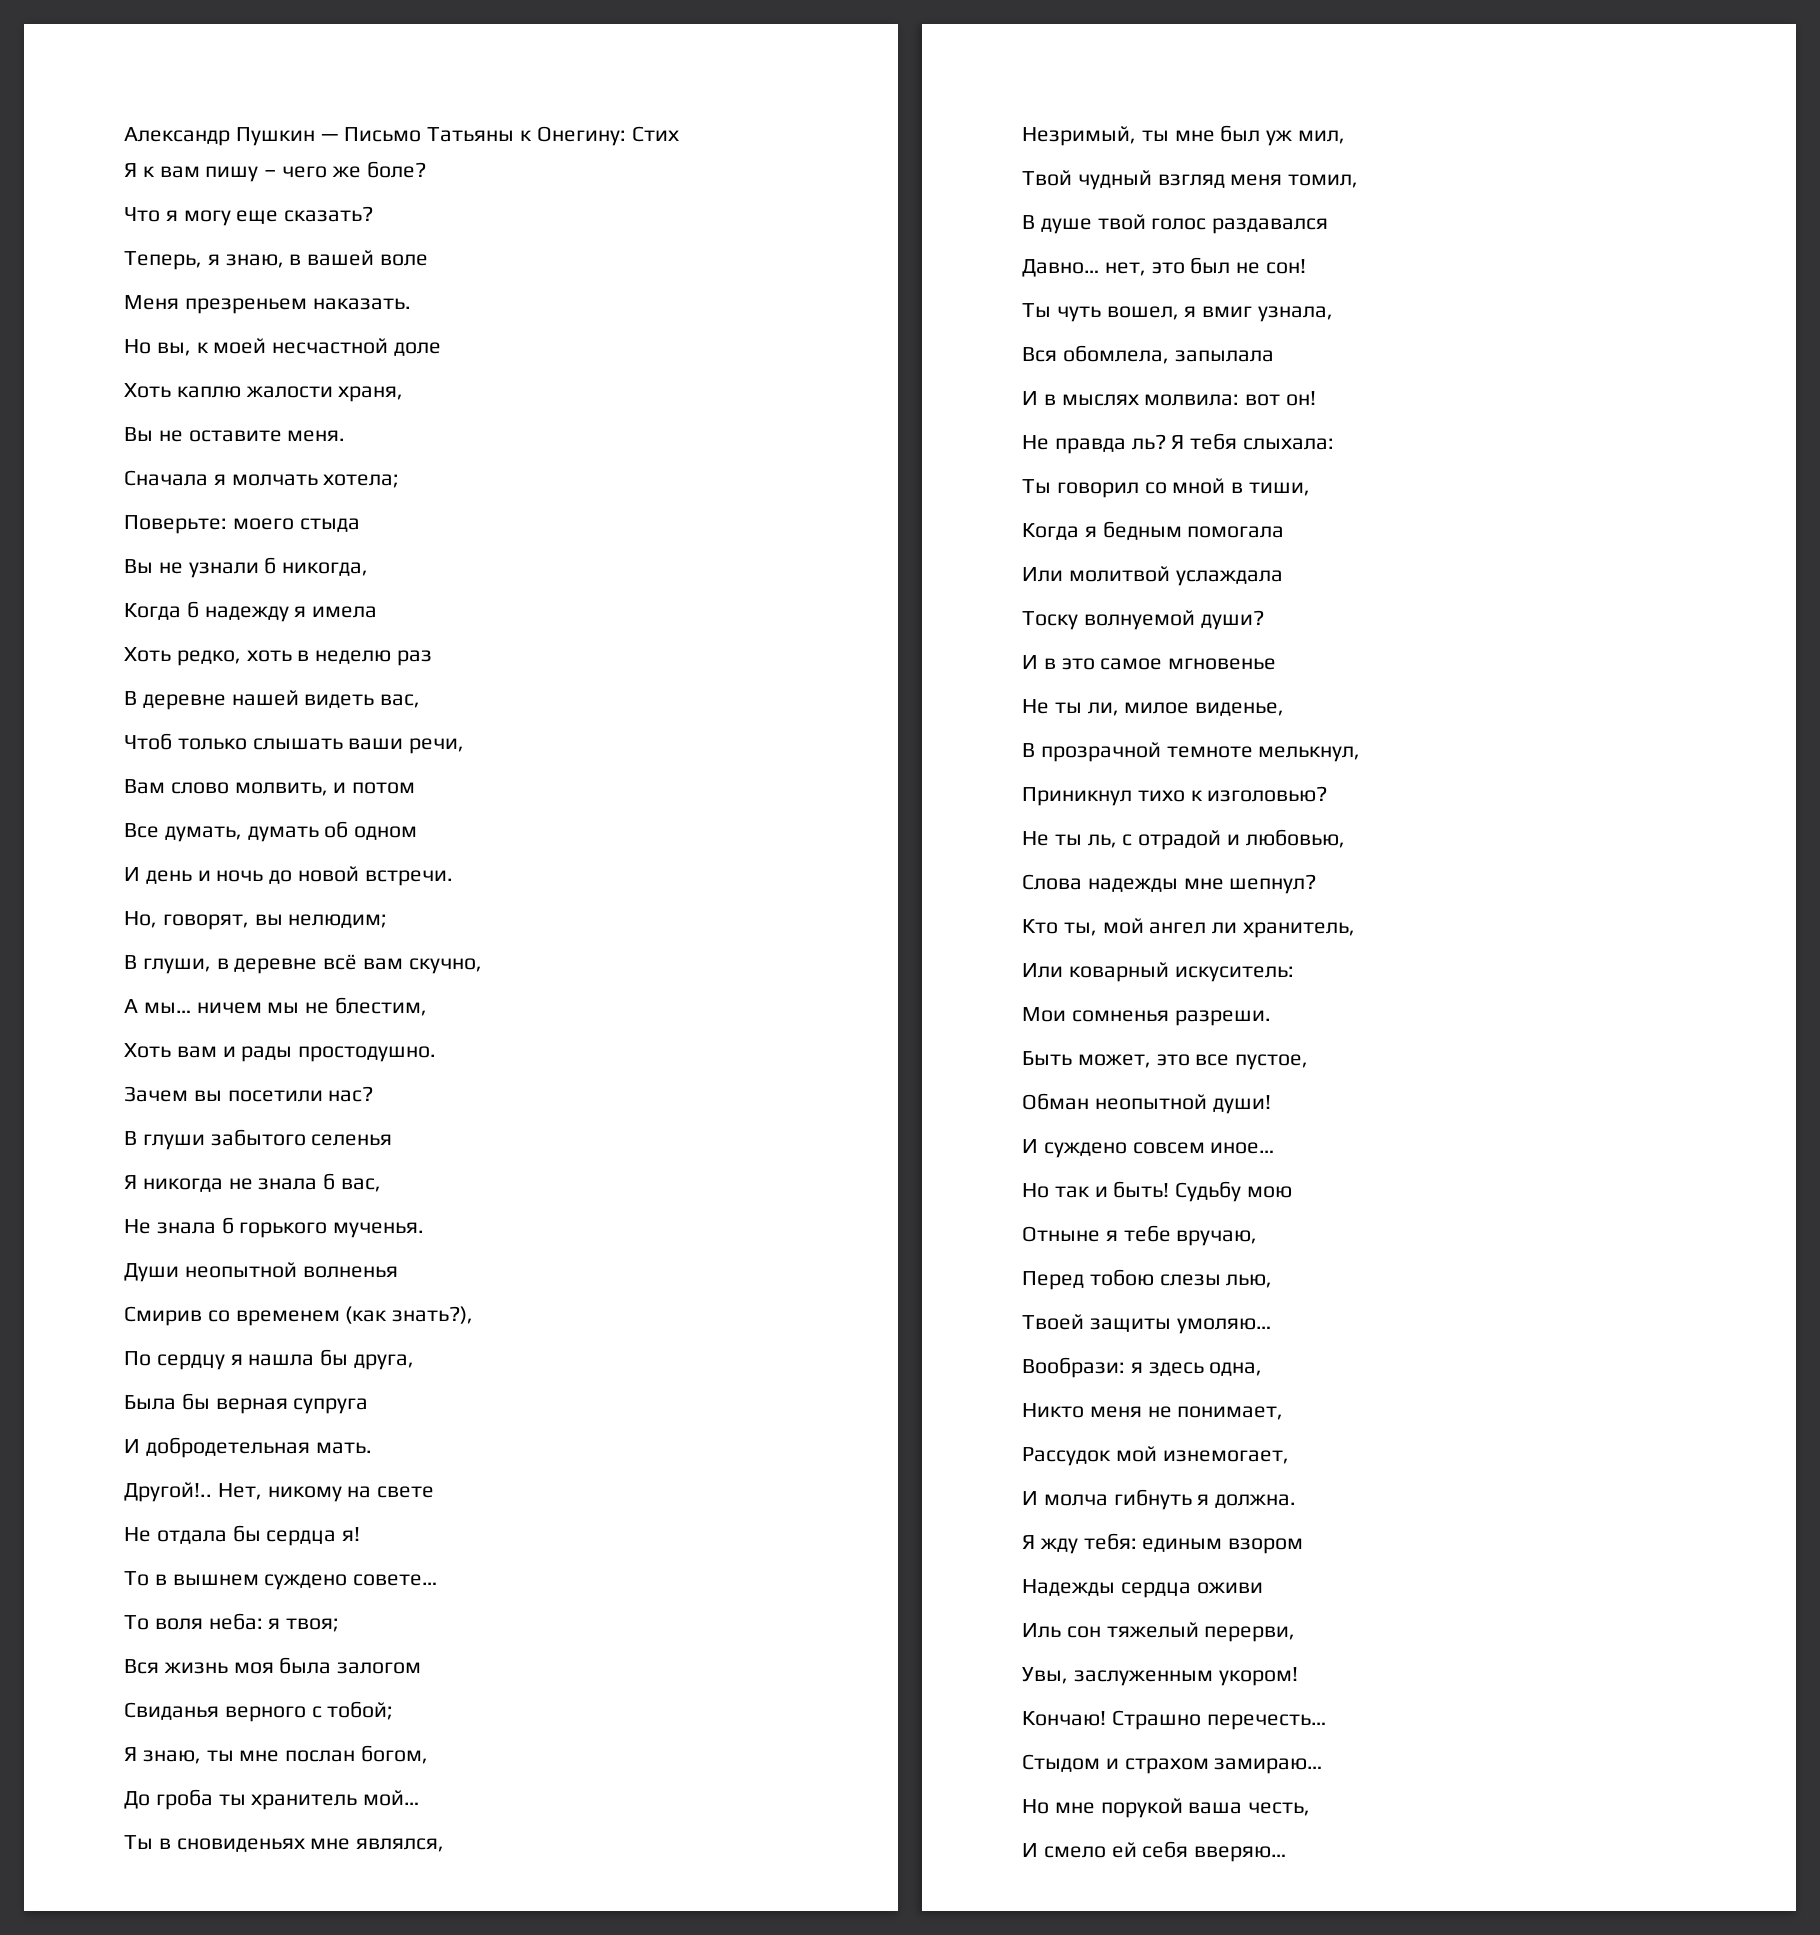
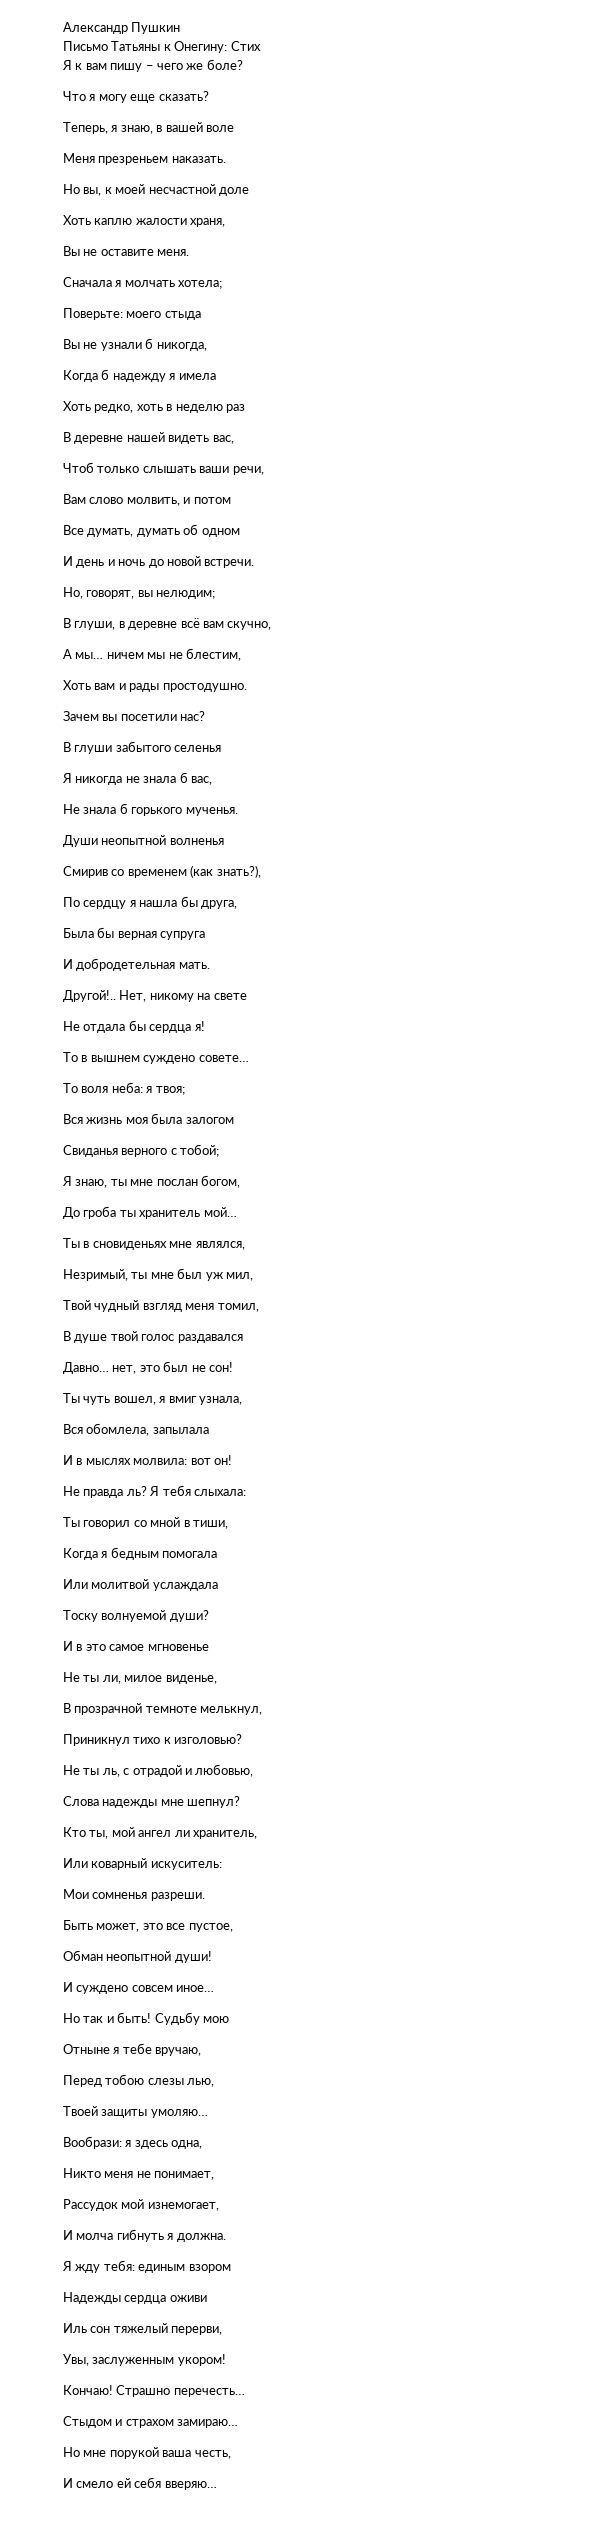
- Александр Пушкин — Письмо Татьяны к Онегину: Стих
+ Александр Пушкин
+ Письмо Татьяны к Онегину: Стих

